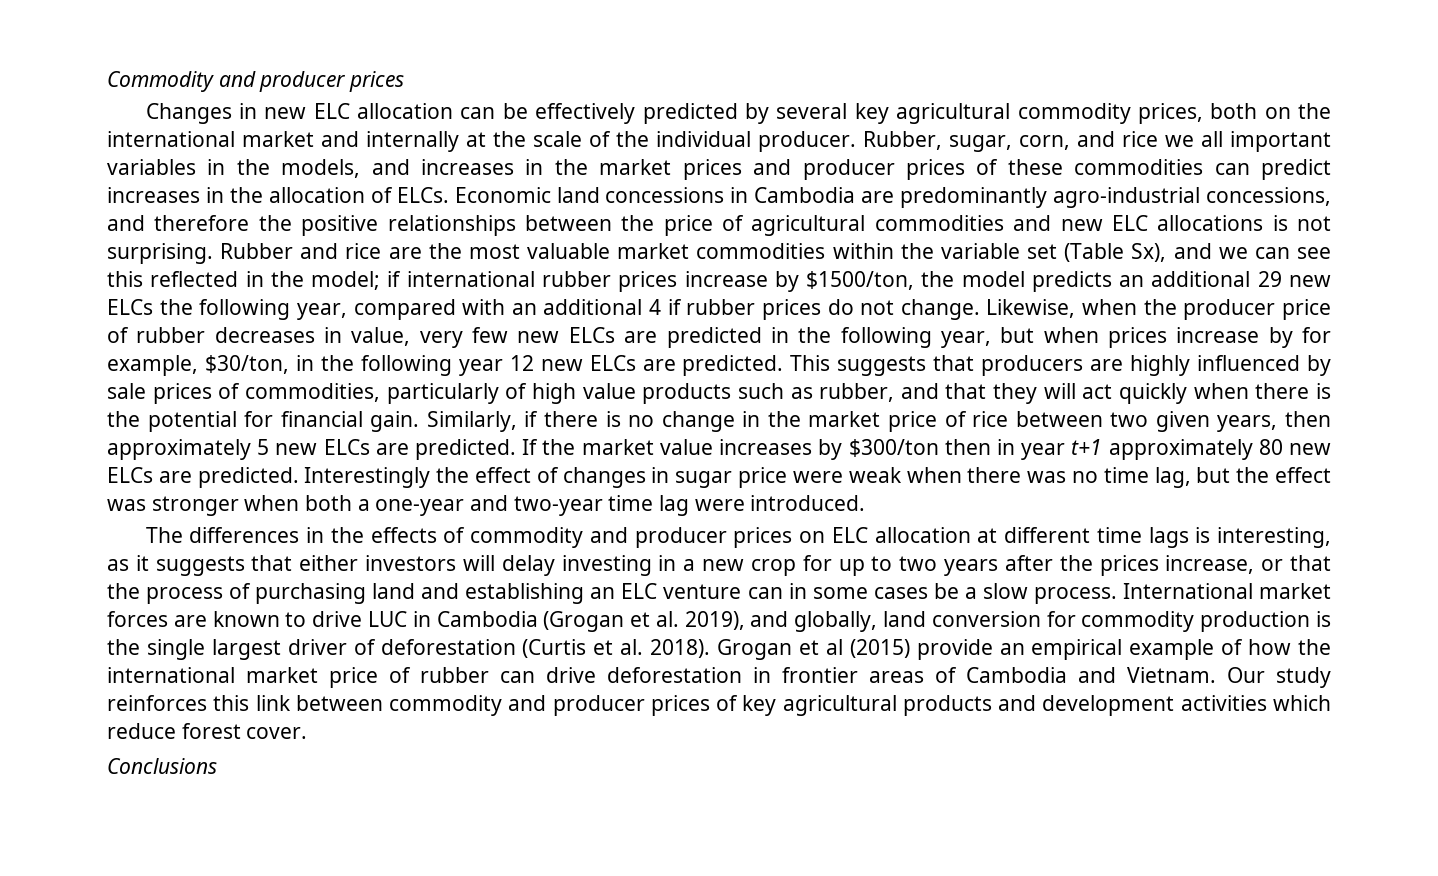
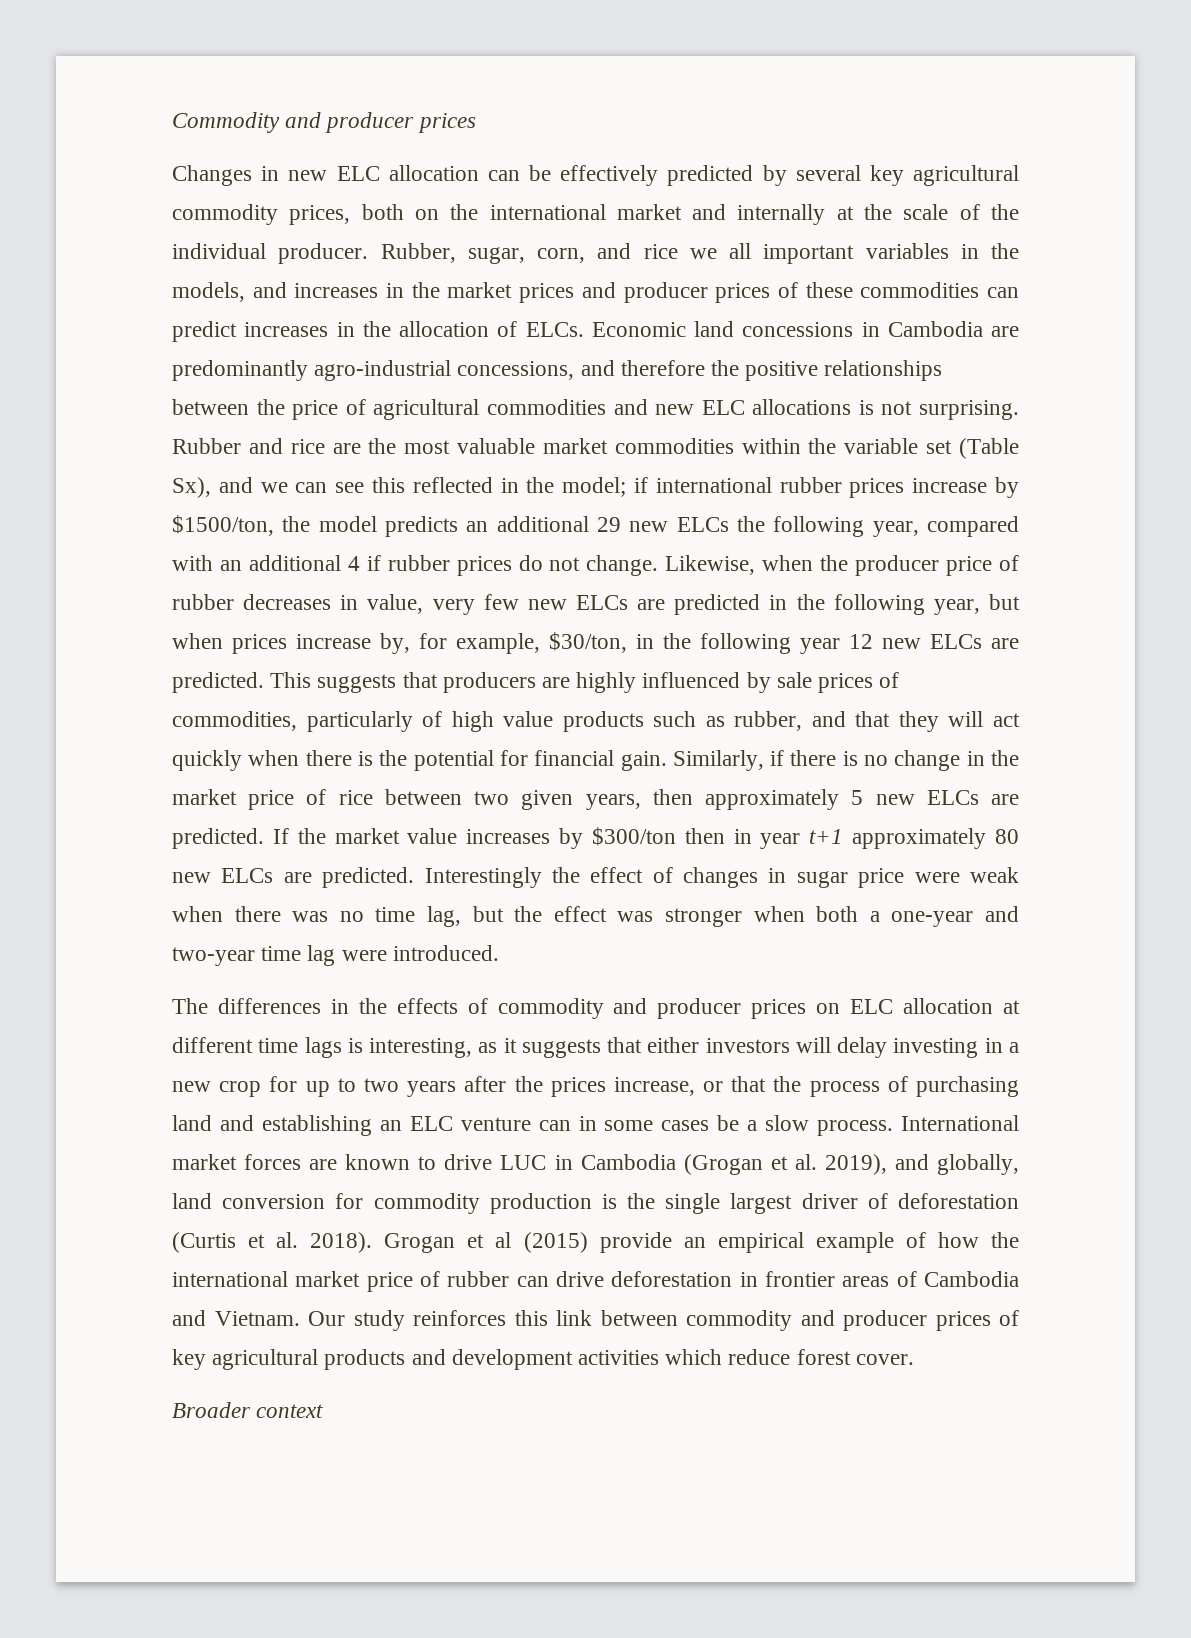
- Likewise, when the producer price of rubber decreases in value, very few new ELCs are predicted in the following year, but when prices increase by for example, $30/ton, in the following year 12 new ELCs are predicted.
+ Likewise, when the producer price of rubber decreases in value, very few new ELCs are predicted in the following year, but when prices increase by, for example, $30/ton, in the following year 12 new ELCs are predicted.
- Conclusions
+ Broader context

